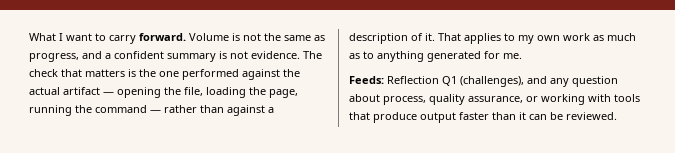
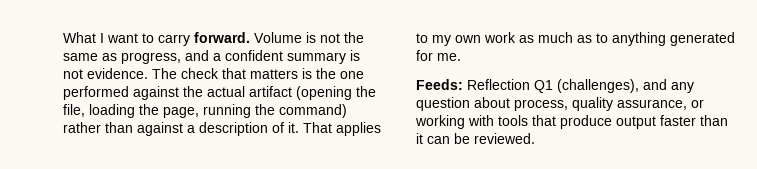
- The check that matters is the one performed against the actual artifact — opening the file, loading the page, running the command — rather than against a description of it.
+ The check that matters is the one performed against the actual artifact (opening the file, loading the page, running the command) rather than against a description of it.

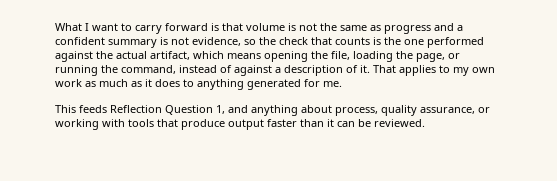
- What I want to carry forward. Volume is not the same as progress, and a confident summary is not evidence. The check that matters is the one performed against the actual artifact (opening the file, loading the page, running the command) rather than against a description of it.
+ What I want to carry forward is that volume is not the same as progress and a confident summary is not evidence, so the check that counts is the one performed against the actual artifact, which means opening the file, loading the page, or running the command, instead of against a description of it.
- That applies to my own work as much as to anything generated for me.
+ That applies to my own work as much as it does to anything generated for me.
- Feeds: Reflection Q1 (challenges), and any question about process, quality assurance, or working with tools that produce output faster than it can be reviewed.
+ This feeds Reflection Question 1, and anything about process, quality assurance, or working with tools that produce output faster than it can be reviewed.

